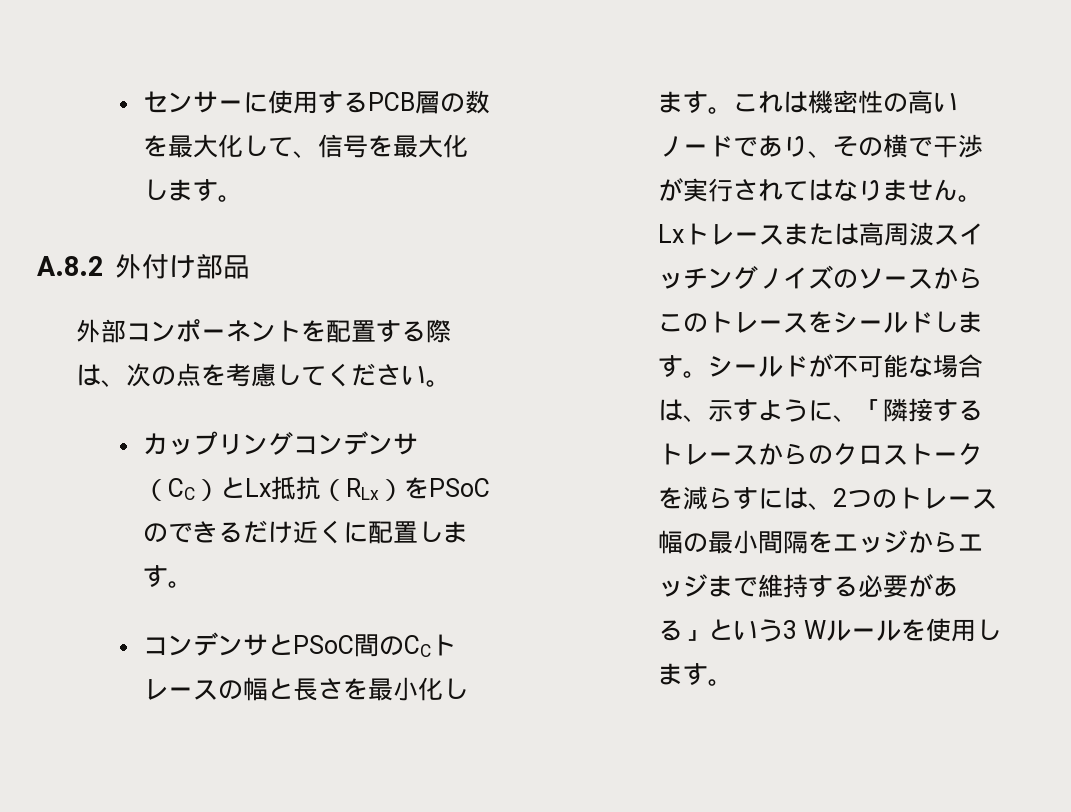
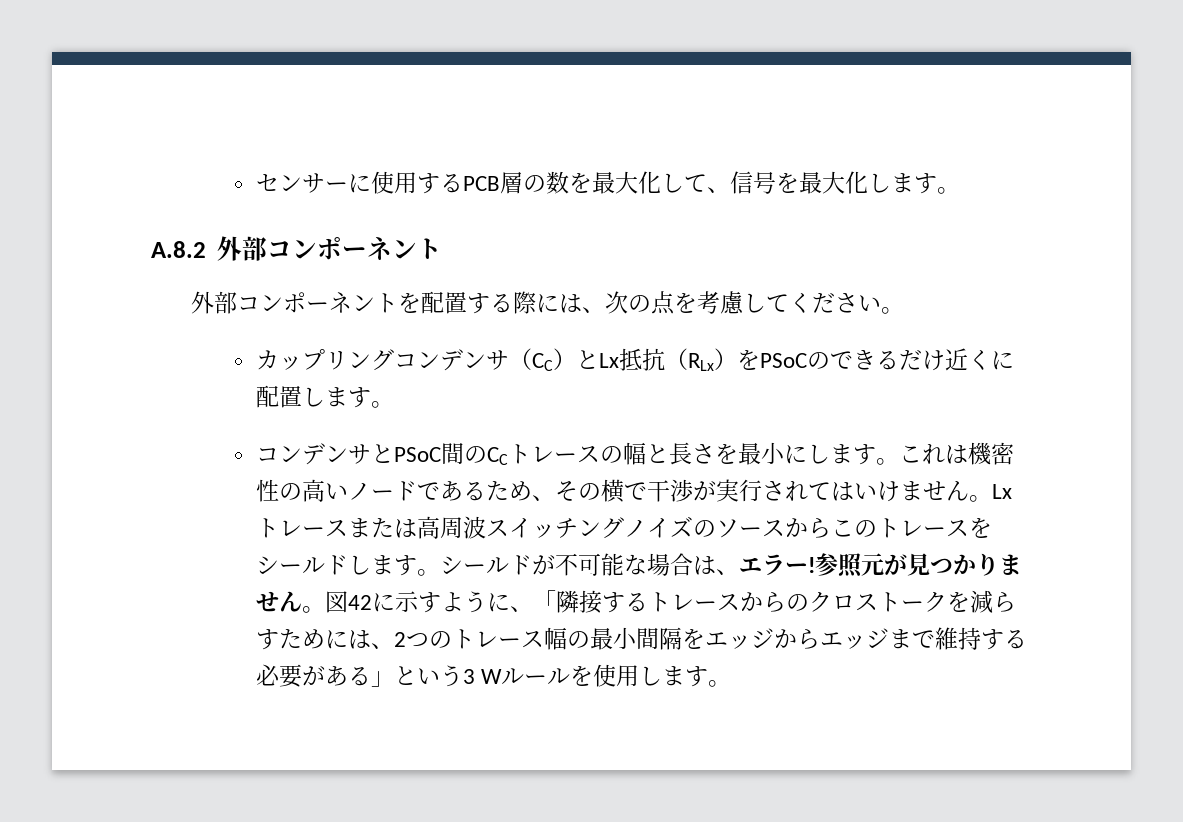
- A.8.2外付け部品
+ A.8.2外部コンポーネント
- 外部コンポーネントを配置する際は、次の点を考慮してください。
+ 外部コンポーネントを配置する際には、次の点を考慮してください。
- コンデンサとPSoC間のCCトレースの幅と長さを最小化します。
+ コンデンサとPSoC間のCCトレースの幅と長さを最小にします。
- これは機密性の高いノードであり、その横で干渉が実行されてはなりません。
+ これは機密性の高いノードであるため、その横で干渉が実行されてはいけません。
- シールドが不可能な場合は、示すように、「隣接するトレースからのクロストークを減らすには、2つのトレース幅の最小間隔をエッジからエッジまで維持する必要がある」という3 Wルールを使用します。
+ シールドが不可能な場合は、エラー!参照元が見つかりません。図42に示すように、「隣接するトレースからのクロストークを減らすためには、2つのトレース幅の最小間隔をエッジからエッジまで維持する必要がある」という3 Wルールを使用します。

